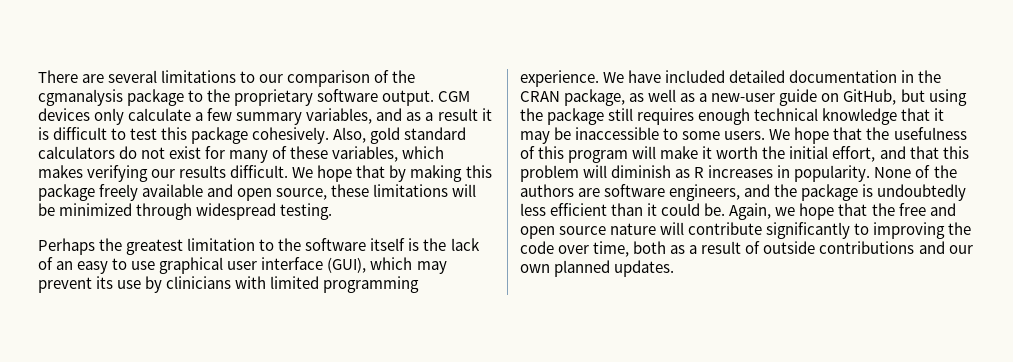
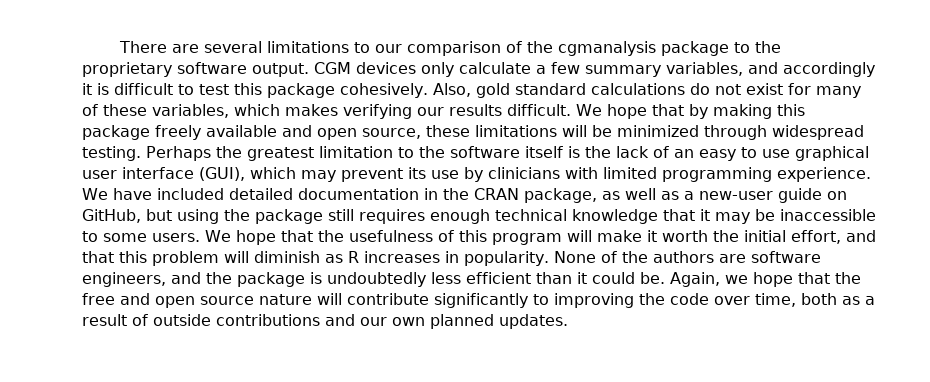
- CGM devices only calculate a few summary variables, and as a result it is difficult to test this package cohesively.
+ CGM devices only calculate a few summary variables, and accordingly it is difficult to test this package cohesively.
- Also, gold standard calculators do not exist for many of these variables, which makes verifying our results difficult.
+ Also, gold standard calculations do not exist for many of these variables, which makes verifying our results difficult.
- We hope that by making this package freely available and open source, these limitations will be minimized through widespread testing.
- Perhaps the greatest limitation to the software itself is the lack of an easy to use graphical user interface (GUI), which may prevent its use by clinicians with limited programming experience.
+ We hope that by making this package freely available and open source, these limitations will be minimized through widespread testing. Perhaps the greatest limitation to the software itself is the lack of an easy to use graphical user interface (GUI), which may prevent its use by clinicians with limited programming experience.

